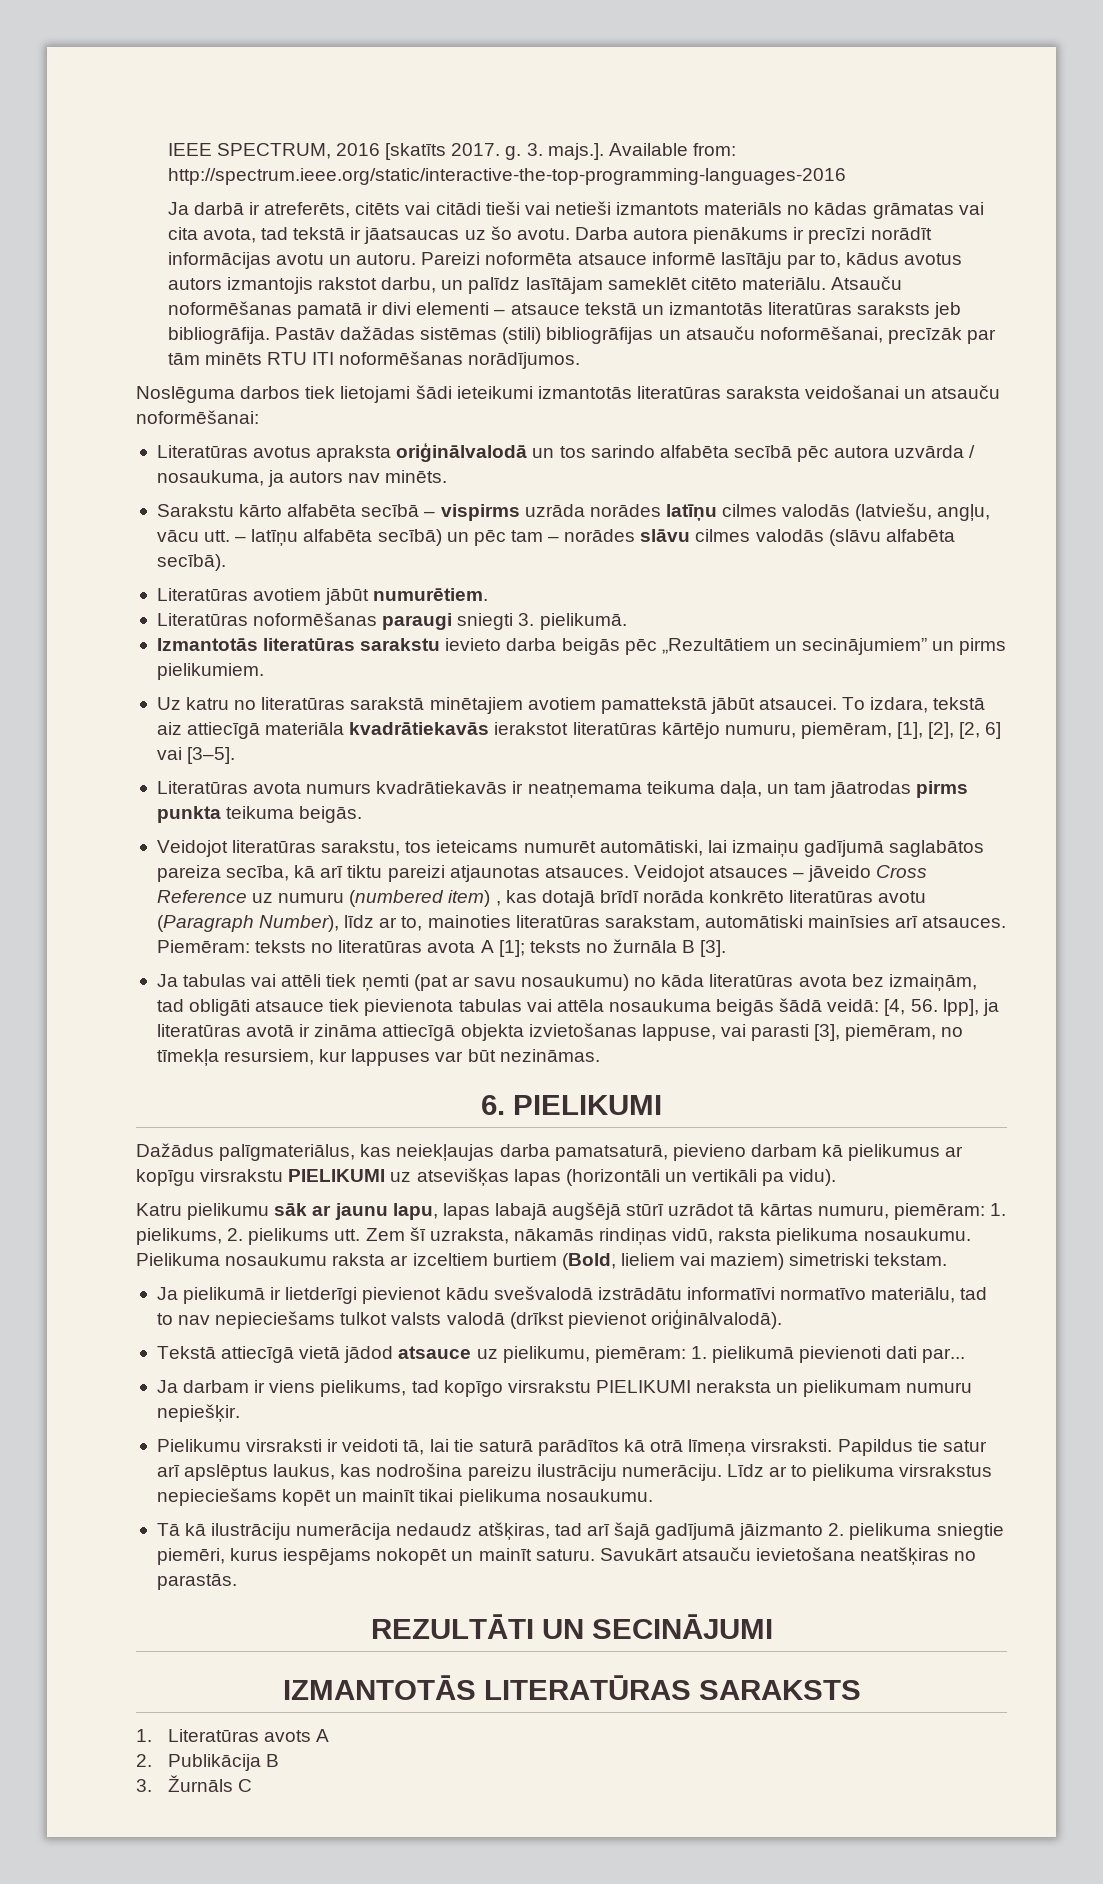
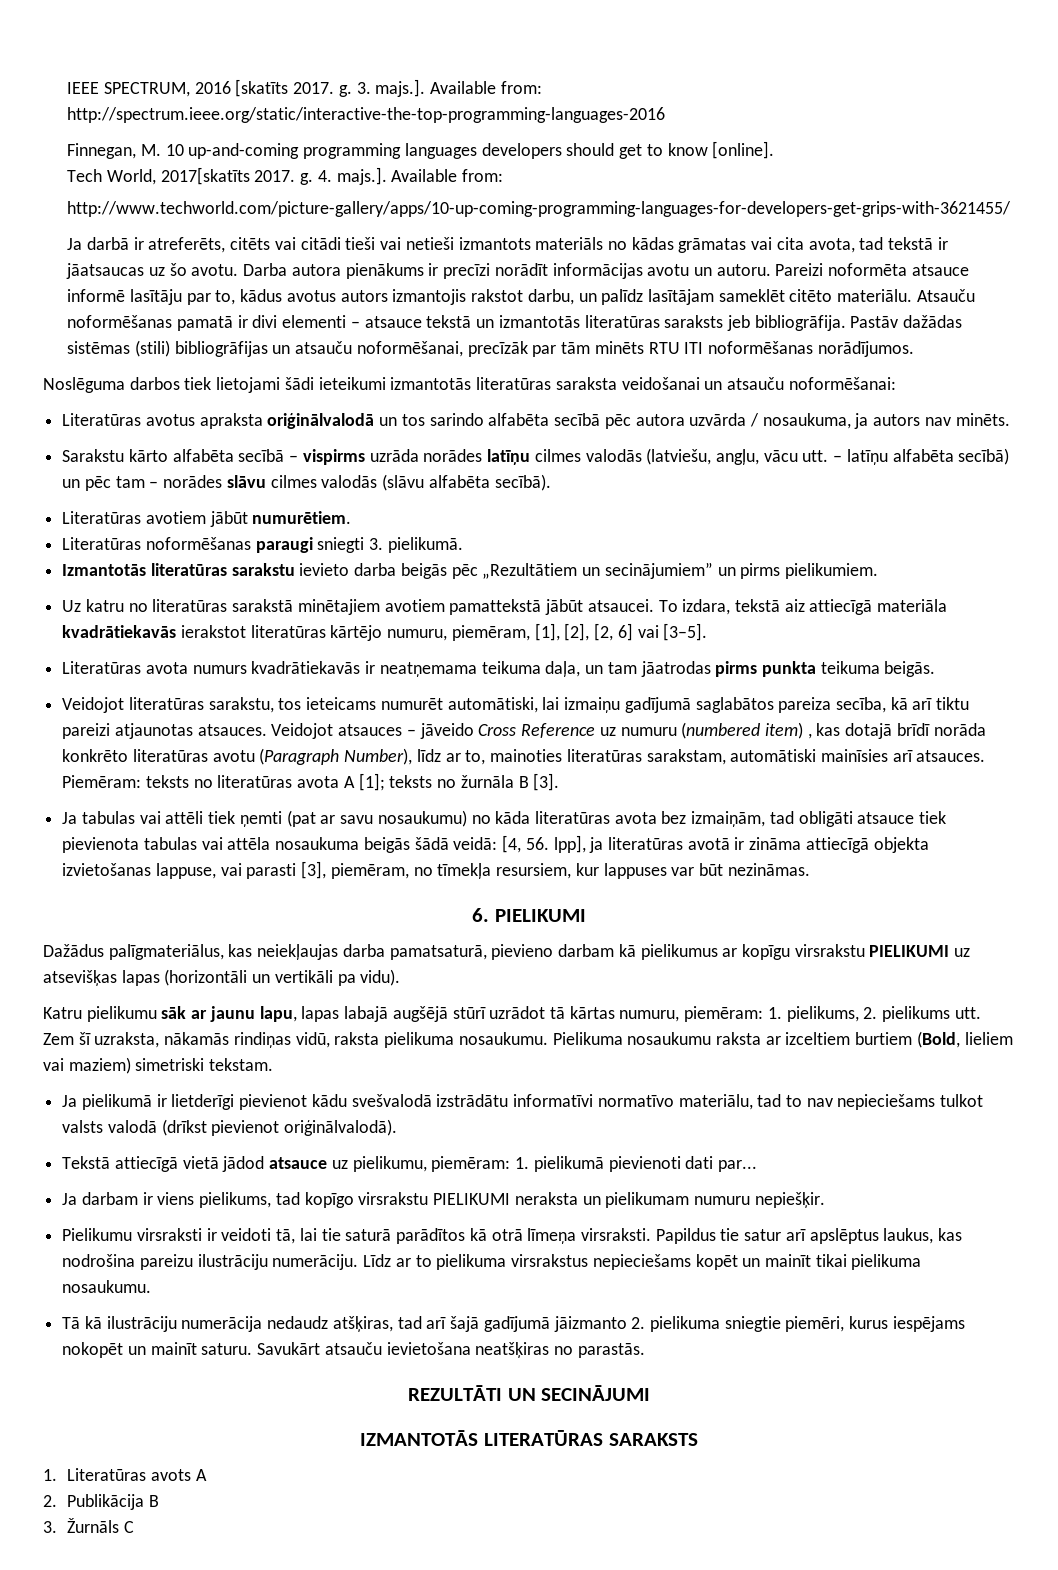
+ Finnegan, M. 10 up-and-coming programming languages developers should get to know [online].
+ Tech World, 2017[skatīts 2017. g. 4. majs.]. Available from:
+ http://www.techworld.com/picture-gallery/apps/10-up-coming-programming-languages-for-developers-get-grips-with-3621455/

